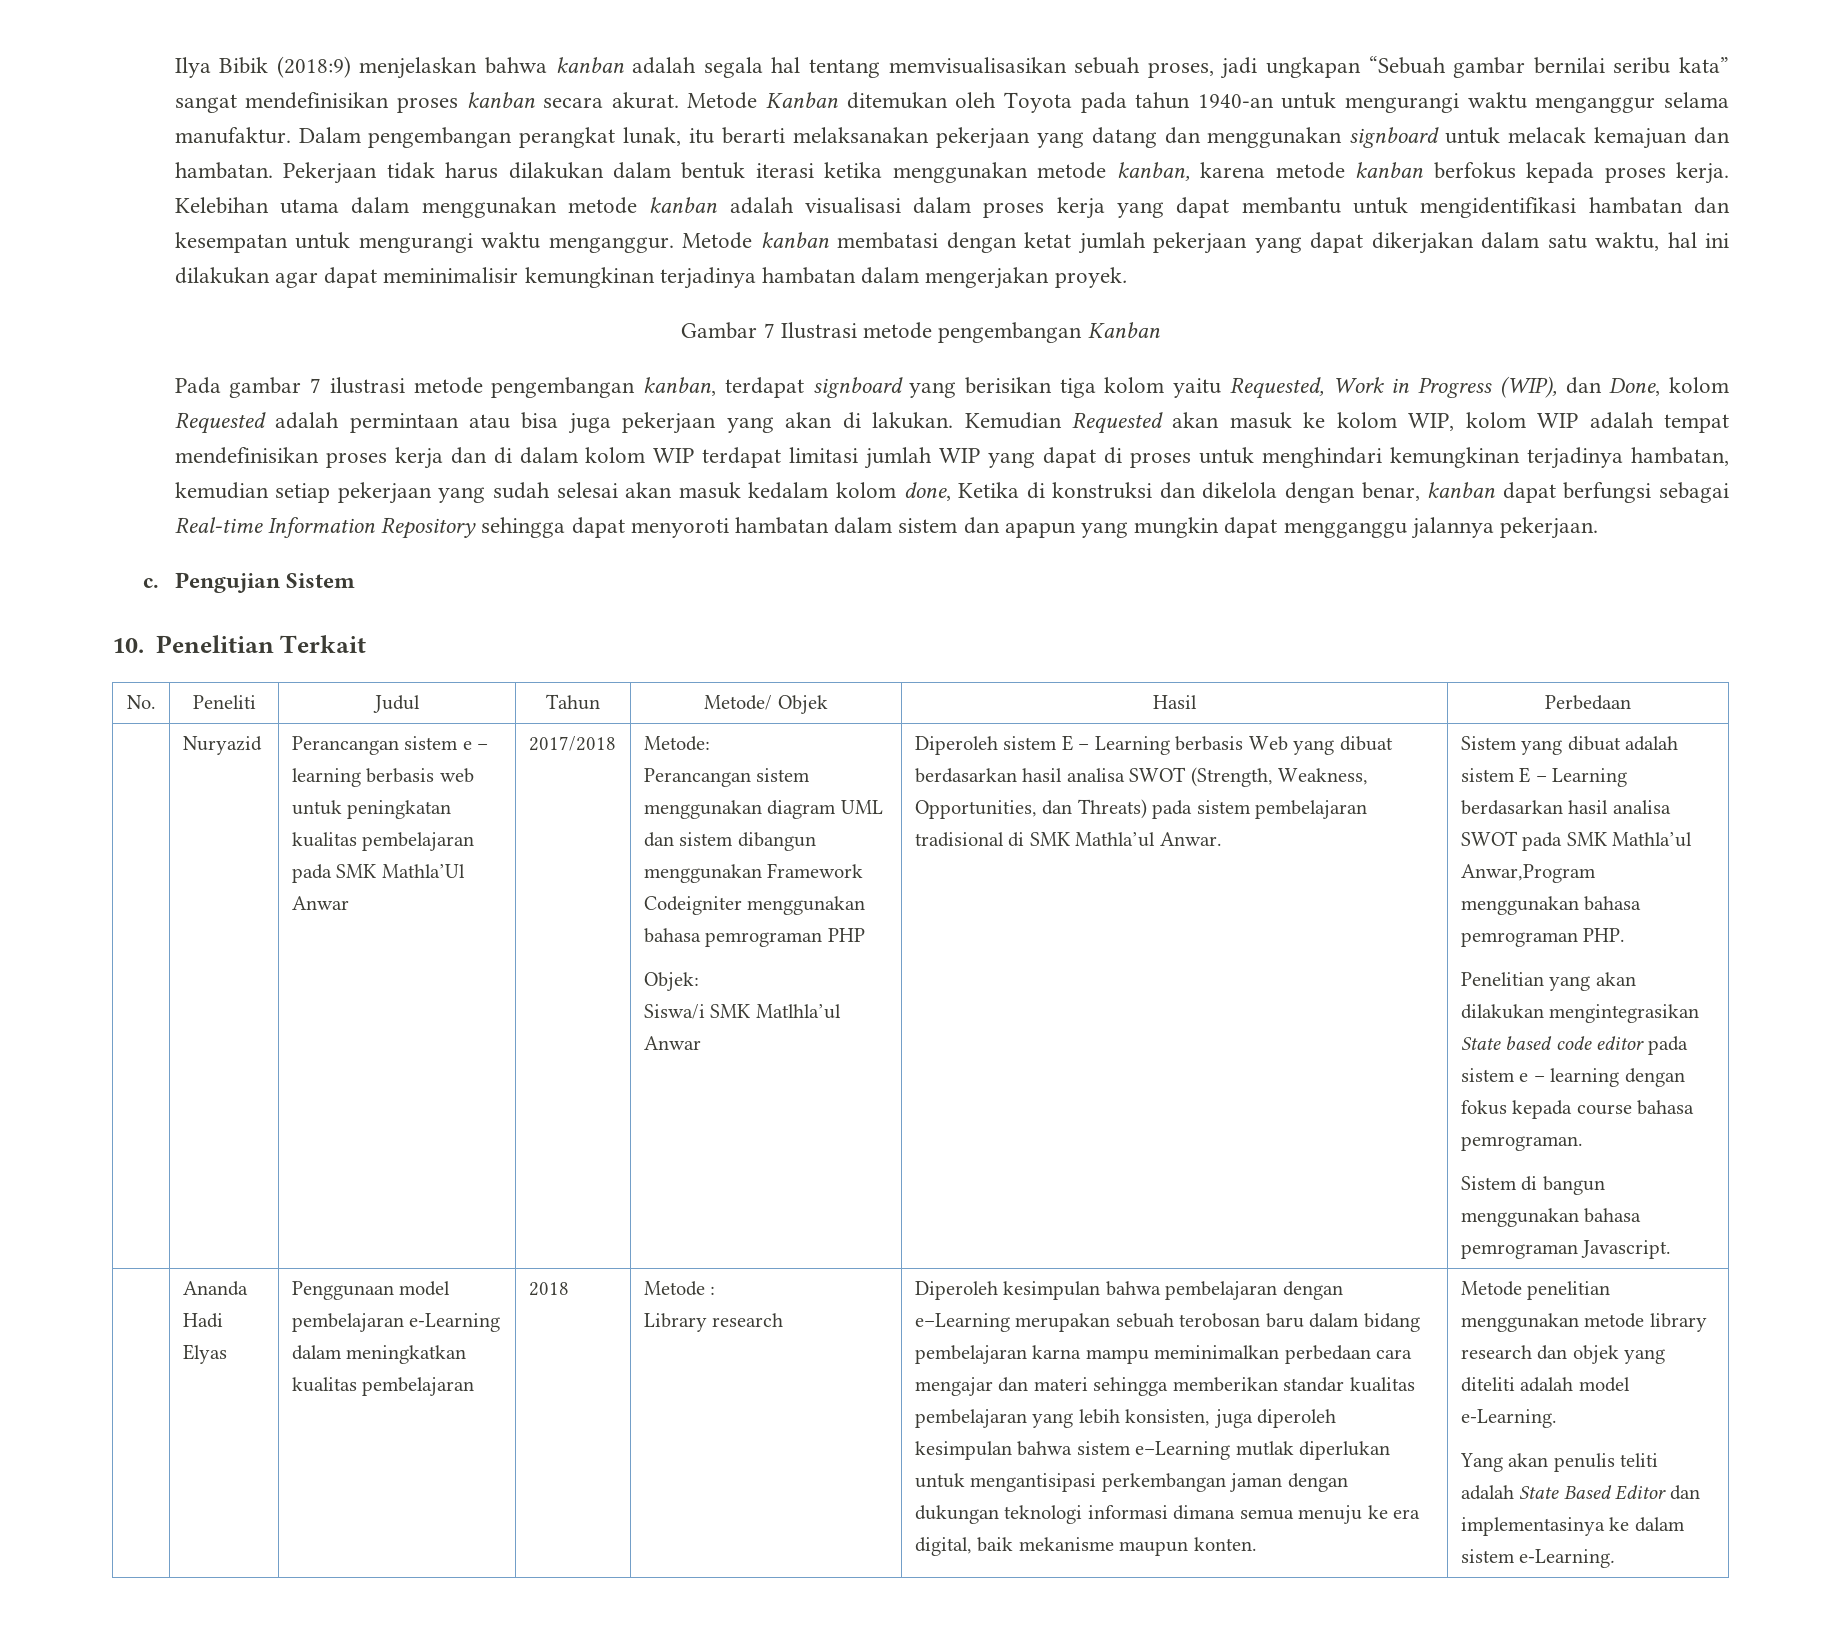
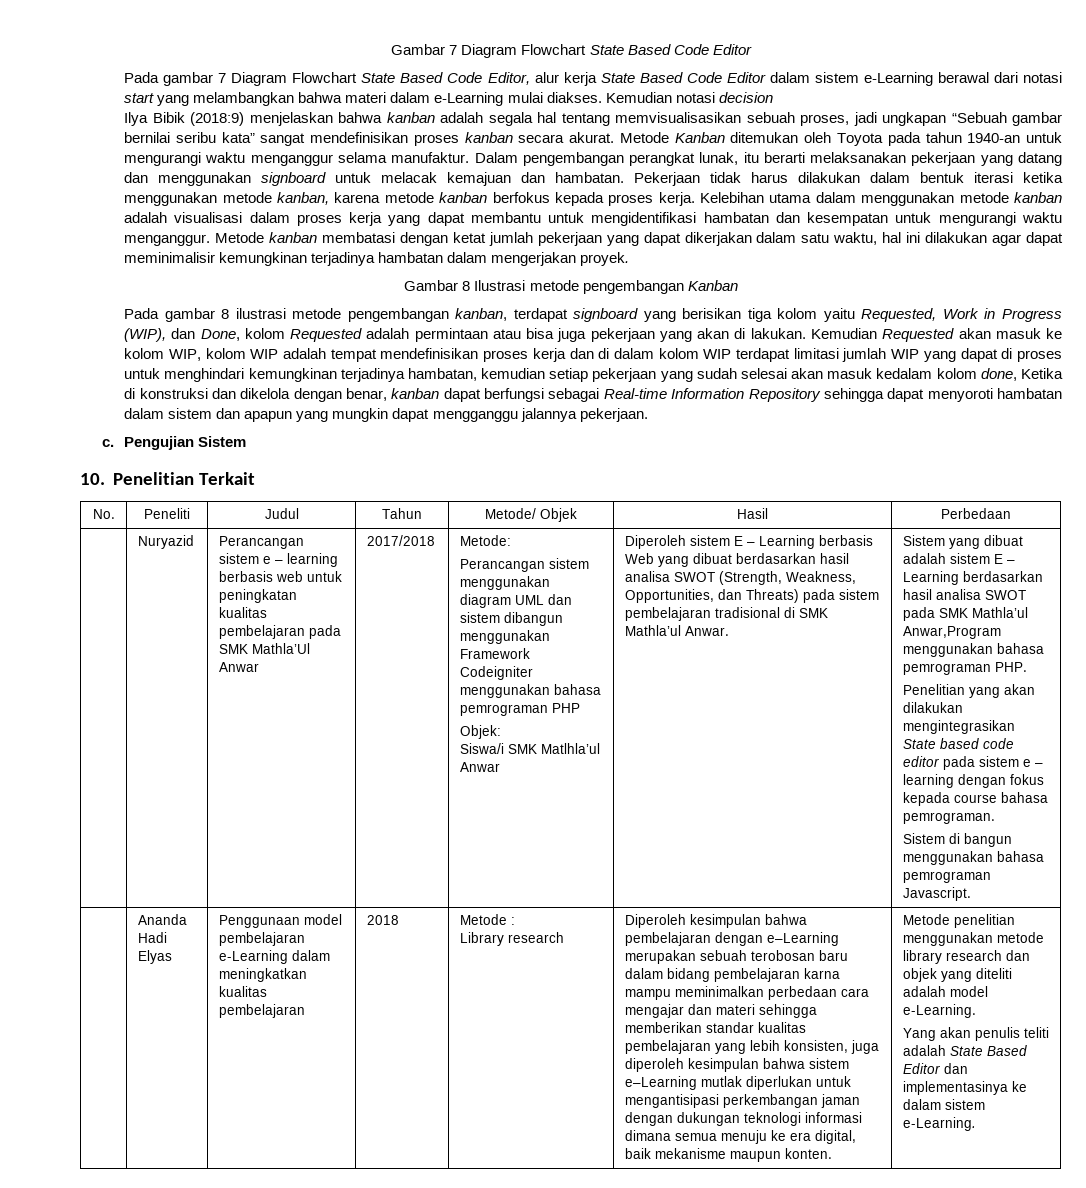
+ Gambar 7 Diagram Flowchart State Based Code Editor
+ Pada gambar 7 Diagram Flowchart State Based Code Editor, alur kerja State Based Code Editor dalam sistem e-Learning berawal dari notasi start yang melambangkan bahwa materi dalam e-Learning mulai diakses. Kemudian notasi decision
- Gambar 7 Ilustrasi metode pengembangan Kanban
+ Gambar 8 Ilustrasi metode pengembangan Kanban
- Pada gambar 7 ilustrasi metode pengembangan kanban, terdapat signboard yang berisikan tiga kolom yaitu Requested, Work in Progress (WIP), dan Done, kolom Requested adalah permintaan atau bisa juga pekerjaan yang akan di lakukan.
+ Pada gambar 8 ilustrasi metode pengembangan kanban, terdapat signboard yang berisikan tiga kolom yaitu Requested, Work in Progress (WIP), dan Done, kolom Requested adalah permintaan atau bisa juga pekerjaan yang akan di lakukan.

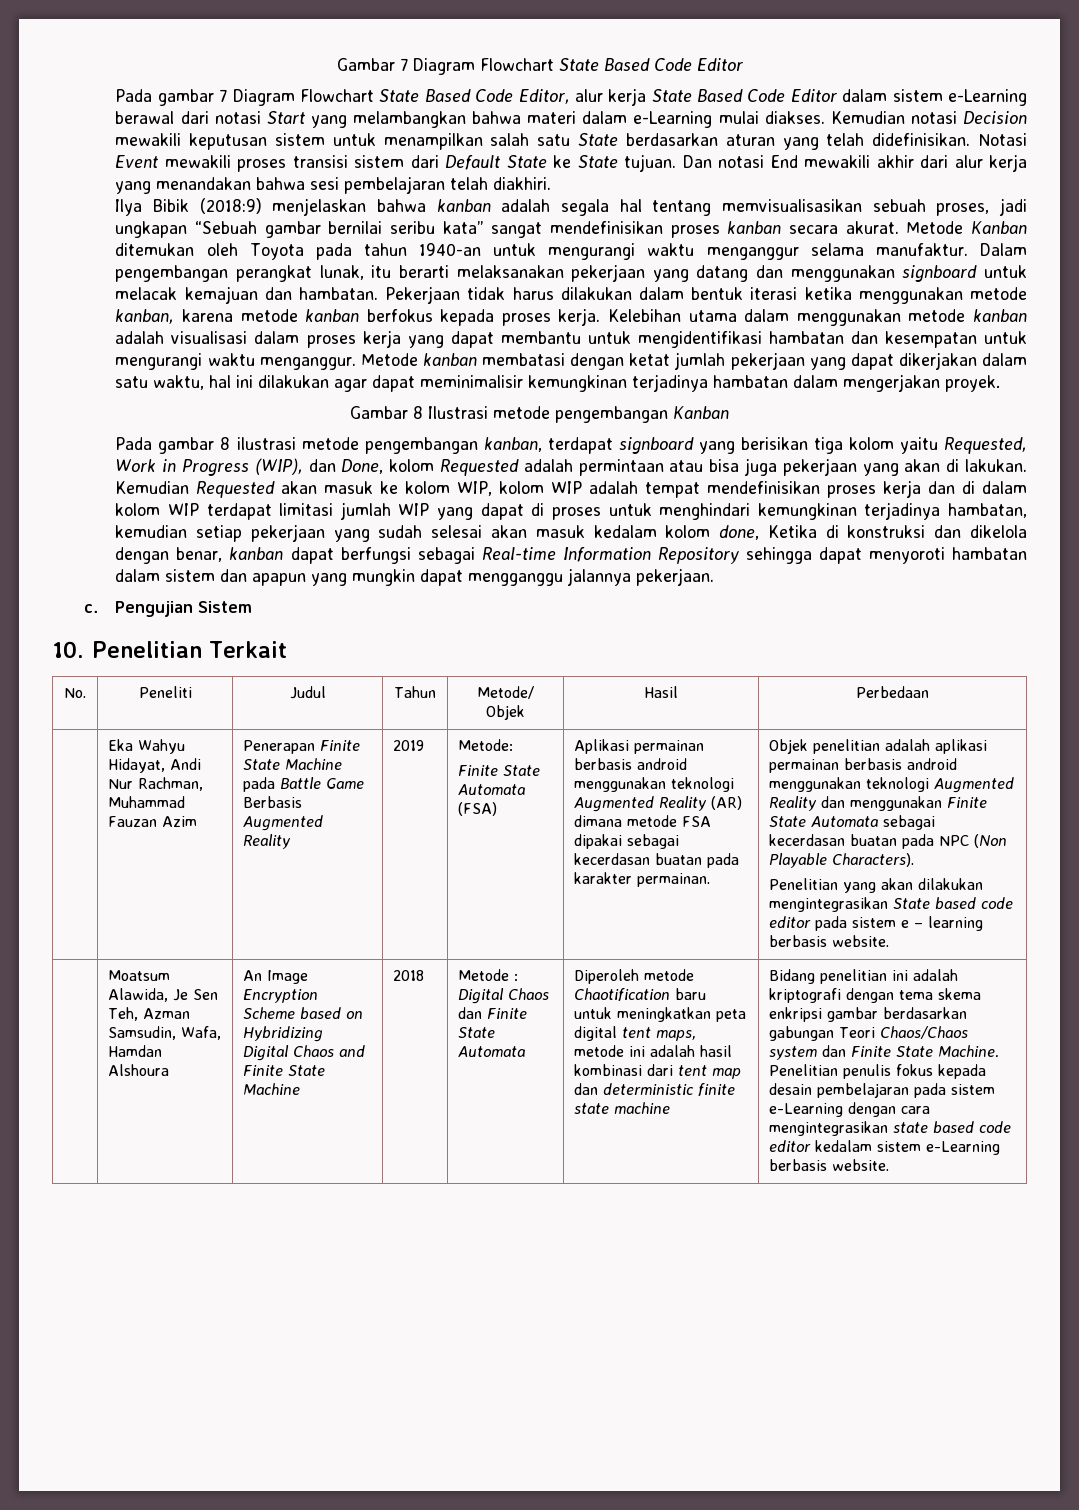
- Pada gambar 7 Diagram Flowchart State Based Code Editor, alur kerja State Based Code Editor dalam sistem e-Learning berawal dari notasi start yang melambangkan bahwa materi dalam e-Learning mulai diakses.
+ Pada gambar 7 Diagram Flowchart State Based Code Editor, alur kerja State Based Code Editor dalam sistem e-Learning berawal dari notasi Start yang melambangkan bahwa materi dalam e-Learning mulai diakses.
- Kemudian notasi decision
+ Kemudian notasi Decision mewakili keputusan sistem untuk menampilkan salah satu State berdasarkan aturan yang telah didefinisikan. Notasi Event mewakili proses transisi sistem dari Default State ke State tujuan. Dan notasi End mewakili akhir dari alur kerja yang menandakan bahwa sesi pembelajaran telah diakhiri.
- Nuryazid | Perancangan sistem e – learning berbasis web untuk peningkatan kualitas pembelajaran pada SMK Mathla’Ul Anwar | 2017/2018 | Metode:
- Perancangan sistem menggunakan diagram UML dan sistem dibangun menggunakan Framework Codeigniter menggunakan bahasa pemrograman PHP
- Objek:
- Siswa/i SMK Matlhla’ul Anwar | Diperoleh sistem E – Learning berbasis Web yang dibuat berdasarkan hasil analisa SWOT (Strength, Weakness, Opportunities, dan Threats) pada sistem pembelajaran tradisional di SMK Mathla’ul Anwar. | Sistem yang dibuat adalah sistem E – Learning berdasarkan hasil analisa SWOT pada SMK Mathla’ul Anwar,Program menggunakan bahasa pemrograman PHP.
+ Eka Wahyu Hidayat, Andi Nur Rachman, Muhammad Fauzan Azim | Penerapan Finite State Machine pada Battle Game Berbasis Augmented Reality | 2019 | Metode:
+ Finite State Automata (FSA) | Aplikasi permainan berbasis android menggunakan teknologi Augmented Reality (AR) dimana metode FSA dipakai sebagai kecerdasan buatan pada karakter permainan. | Objek penelitian adalah aplikasi permainan berbasis android menggunakan teknologi Augmented Reality dan menggunakan Finite State Automata sebagai kecerdasan buatan pada NPC (Non Playable Characters).
- Penelitian yang akan dilakukan mengintegrasikan State based code editor pada sistem e – learning dengan fokus kepada course bahasa pemrograman.
- Sistem di bangun menggunakan bahasa pemrograman Javascript.
- | Ananda Hadi Elyas | Penggunaan model pembelajaran e-Learning dalam meningkatkan kualitas pembelajaran | 2018 | Metode :
- Library research | Diperoleh kesimpulan bahwa pembelajaran dengan e–Learning merupakan sebuah terobosan baru dalam bidang pembelajaran karna mampu meminimalkan perbedaan cara mengajar dan materi sehingga memberikan standar kualitas pembelajaran yang lebih konsisten, juga diperoleh kesimpulan bahwa sistem e–Learning mutlak diperlukan untuk mengantisipasi perkembangan jaman dengan dukungan teknologi informasi dimana semua menuju ke era digital, baik mekanisme maupun konten. | Metode penelitian menggunakan metode library research dan objek yang diteliti adalah model e-Learning.
- Yang akan penulis teliti adalah State Based Editor dan implementasinya ke dalam sistem e-Learning.
+ Penelitian yang akan dilakukan mengintegrasikan State based code editor pada sistem e – learning berbasis website.
+ | Moatsum Alawida, Je Sen Teh, Azman Samsudin, Wafa, Hamdan Alshoura | An Image Encryption Scheme based on Hybridizing Digital Chaos and Finite State Machine | 2018 | Metode : Digital Chaos dan Finite State Automata | Diperoleh metode Chaotification baru untuk meningkatkan peta digital tent maps, metode ini adalah hasil kombinasi dari tent map dan deterministic finite state machine | Bidang penelitian ini adalah kriptografi dengan tema skema enkripsi gambar berdasarkan gabungan Teori Chaos/Chaos system dan Finite State Machine. Penelitian penulis fokus kepada desain pembelajaran pada sistem e-Learning dengan cara mengintegrasikan state based code editor kedalam sistem e-Learning berbasis website.

